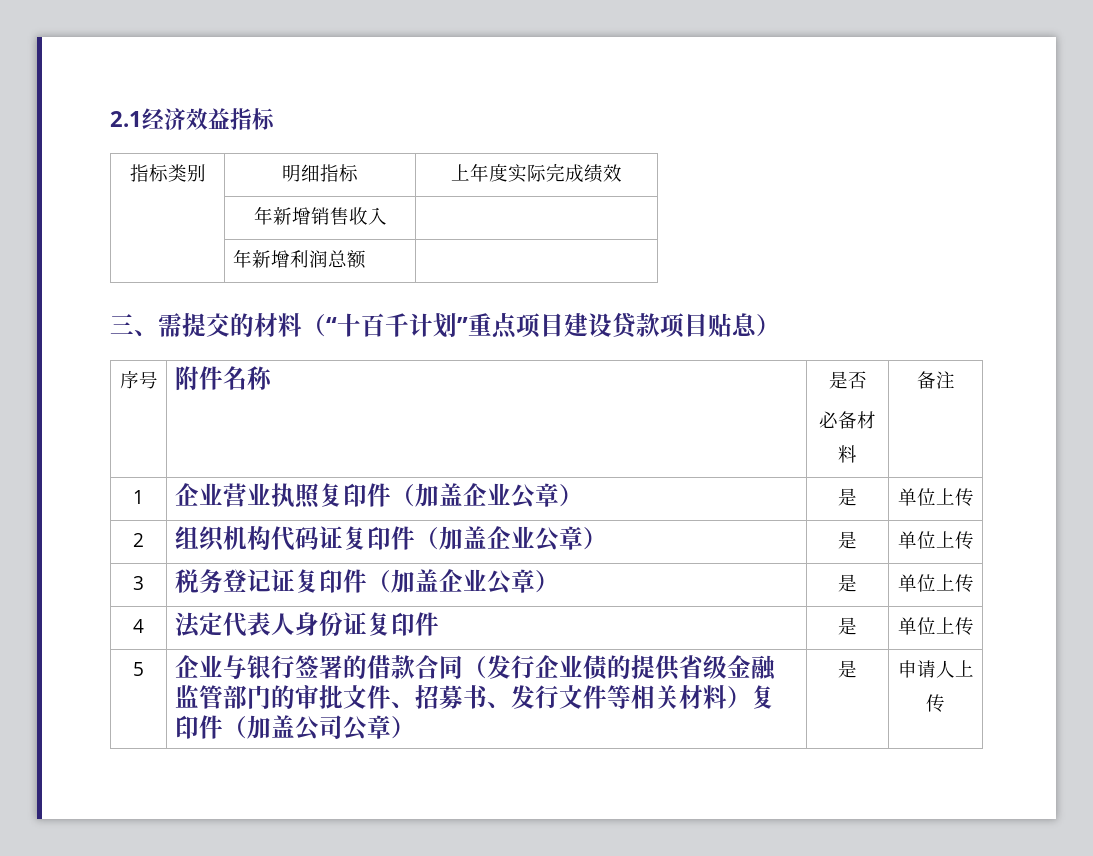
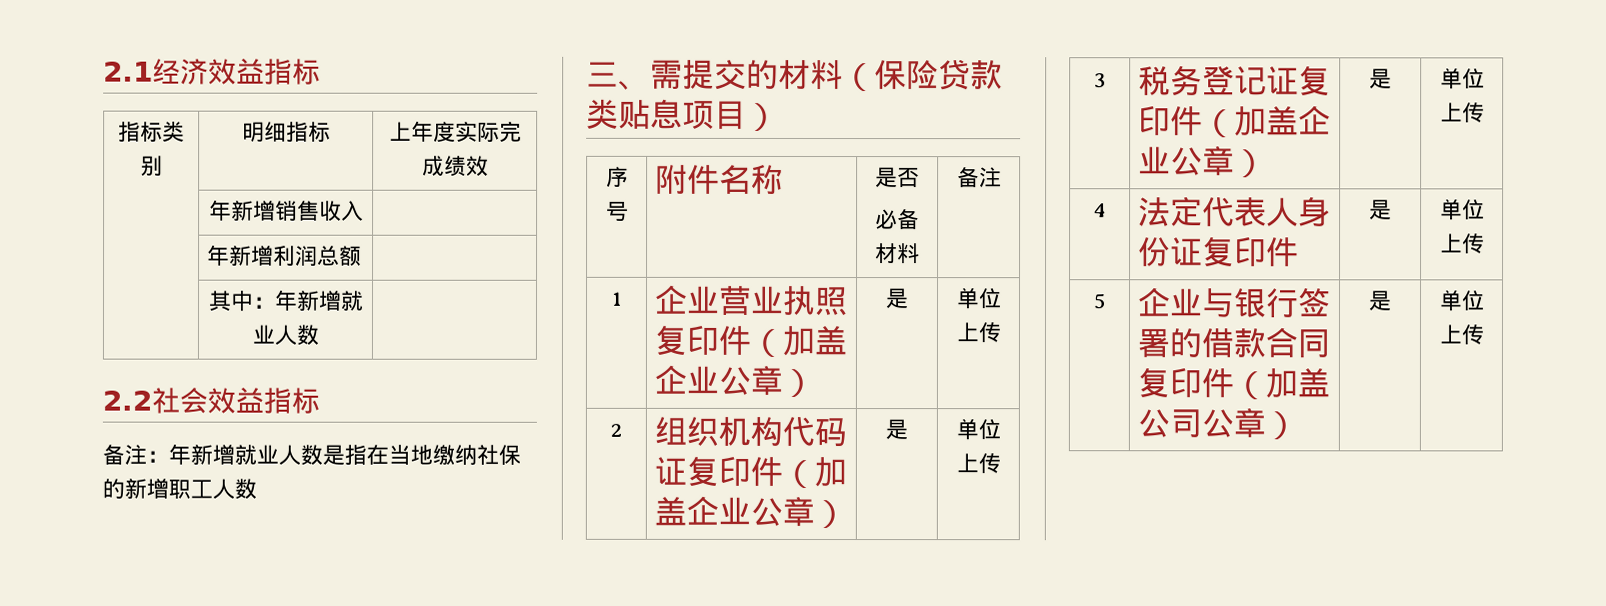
+ | 其中：年新增就业人数 |
+ 2.2社会效益指标
+ 备注：年新增就业人数是指在当地缴纳社保的新增职工人数
- 三、需提交的材料（“十百千计划”重点项目建设贷款项目贴息）
+ 三、需提交的材料（保险贷款类贴息项目）
- 5 | 企业与银行签署的借款合同（发行企业债的提供省级金融监管部门的审批文件、招募书、发行文件等相关材料）复印件（加盖公司公章） | 是 | 申请人上传
+ 5 | 企业与银行签署的借款合同复印件（加盖公司公章） | 是 | 单位上传

